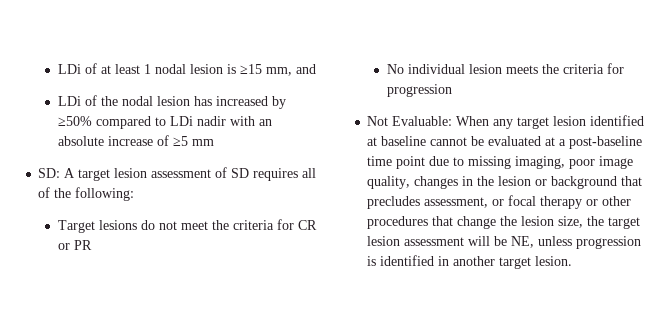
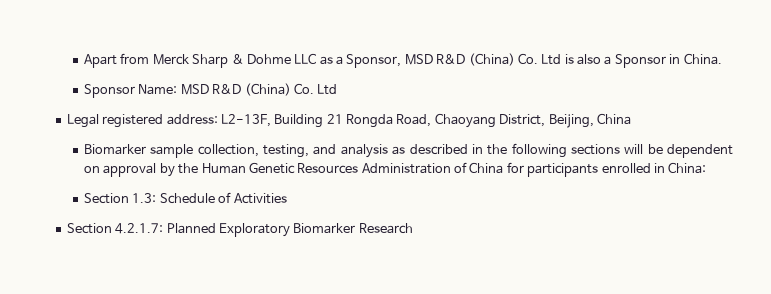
- LDi of at least 1 nodal lesion is ≥15 mm, and
- LDi of the nodal lesion has increased by ≥50% compared to LDi nadir with an absolute increase of ≥5 mm
- SD: A target lesion assessment of SD requires all of the following:
- Target lesions do not meet the criteria for CR or PR
- No individual lesion meets the criteria for progression
- Not Evaluable: When any target lesion identified at baseline cannot be evaluated at a post-baseline time point due to missing imaging, poor image quality, changes in the lesion or background that precludes assessment, or focal therapy or other procedures that change the lesion size, the target lesion assessment will be NE, unless progression is identified in another target lesion.
+ Apart from Merck Sharp & Dohme LLC as a Sponsor, MSD R&D (China) Co. Ltd is also a Sponsor in China.
+ Sponsor Name: MSD R&D (China) Co. Ltd
+ Legal registered address: L2-13F, Building 21 Rongda Road, Chaoyang District, Beijing, China
+ Biomarker sample collection, testing, and analysis as described in the following sections will be dependent on approval by the Human Genetic Resources Administration of China for participants enrolled in China:
+ Section 1.3: Schedule of Activities
+ Section 4.2.1.7: Planned Exploratory Biomarker Research

